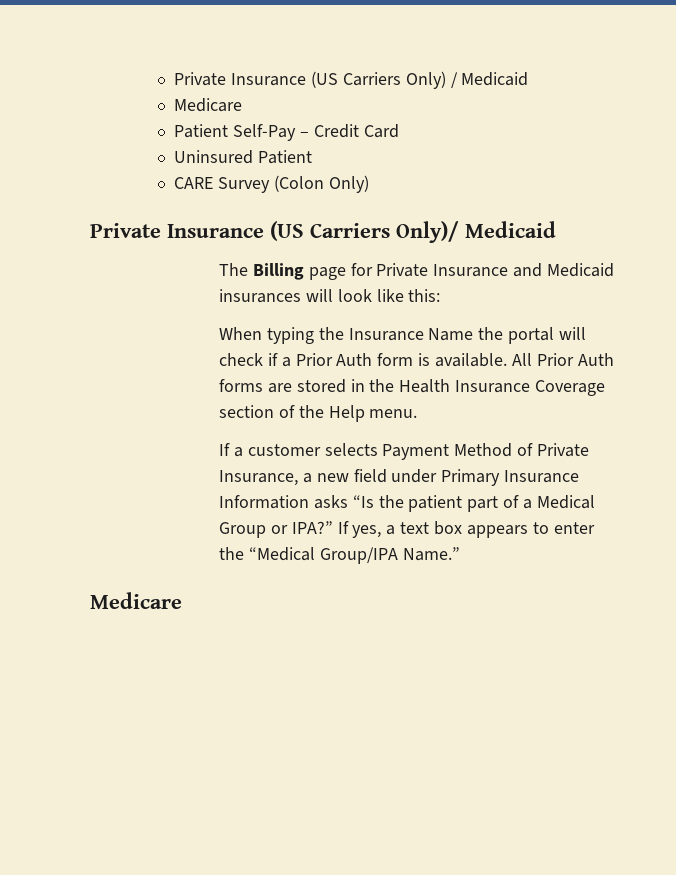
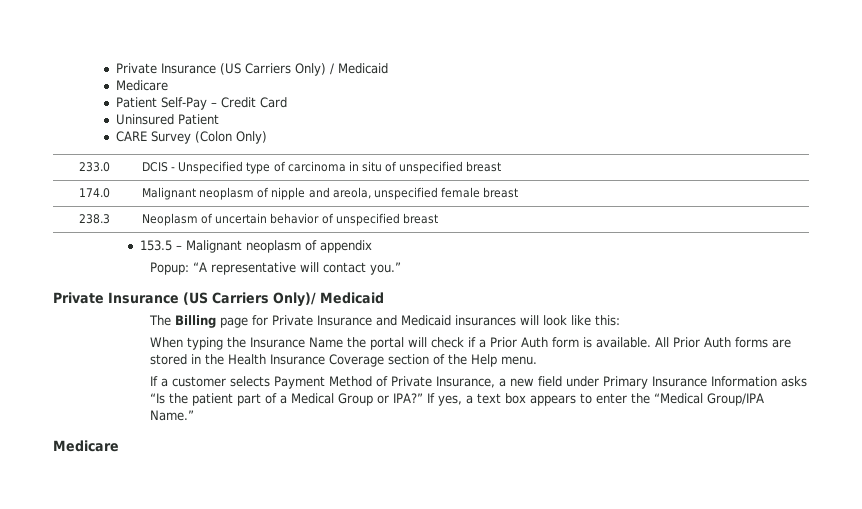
+ 233.0 | DCIS - Unspecified type of carcinoma in situ of unspecified breast
+ 174.0 | Malignant neoplasm of nipple and areola, unspecified female breast
+ 238.3 | Neoplasm of uncertain behavior of unspecified breast
+ 153.5 – Malignant neoplasm of appendix
+ Popup: “A representative will contact you.”

